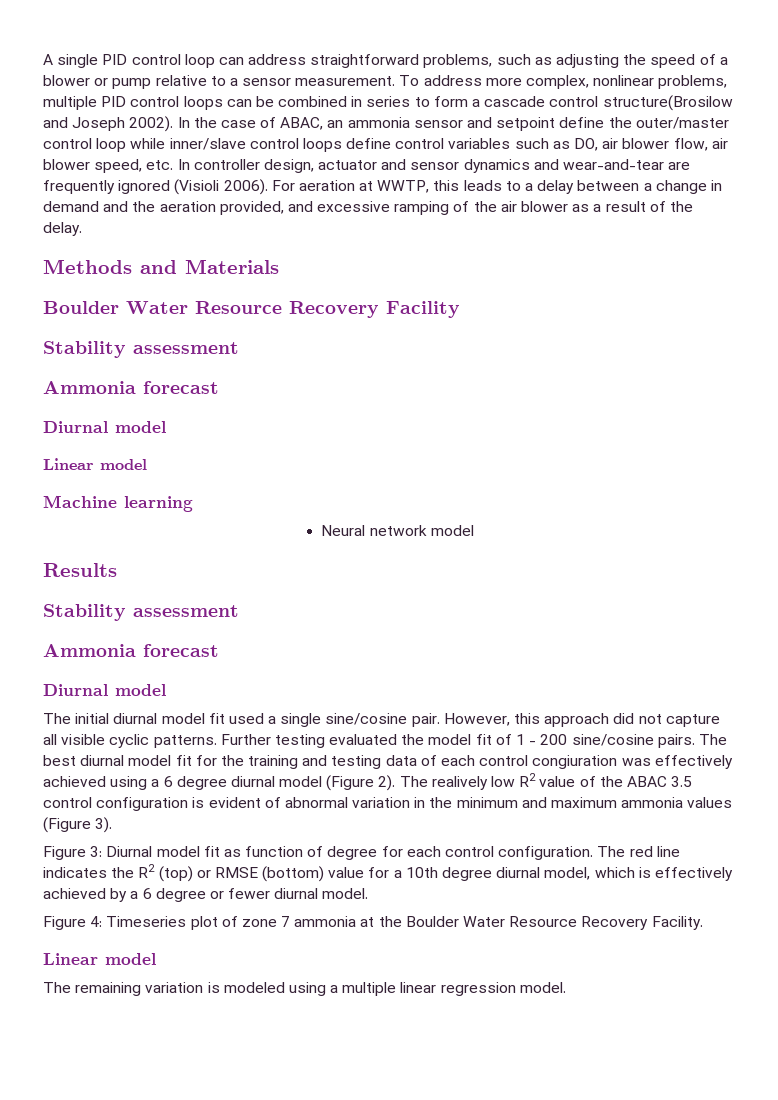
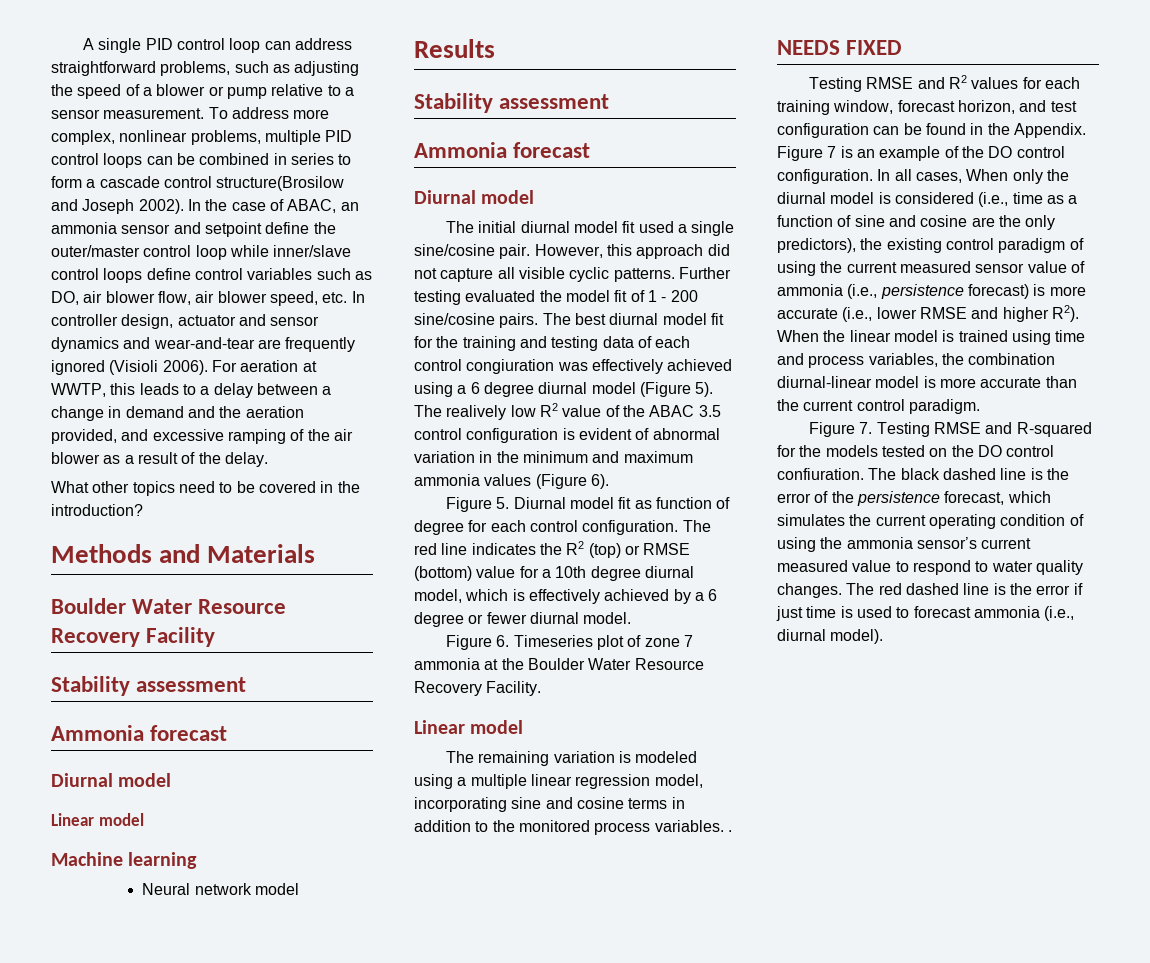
+ What other topics need to be covered in the introduction?
- The best diurnal model fit for the training and testing data of each control congiuration was effectively achieved using a 6 degree diurnal model (Figure 2).
+ The best diurnal model fit for the training and testing data of each control congiuration was effectively achieved using a 6 degree diurnal model (Figure 5).
- The realively low R2 value of the ABAC 3.5 control configuration is evident of abnormal variation in the minimum and maximum ammonia values (Figure 3).
- Figure 3: Diurnal model fit as function of degree for each control configuration.
+ The realively low R2 value of the ABAC 3.5 control configuration is evident of abnormal variation in the minimum and maximum ammonia values (Figure 6).
+ Figure 5. Diurnal model fit as function of degree for each control configuration.
- Figure 4: Timeseries plot of zone 7 ammonia at the Boulder Water Resource Recovery Facility.
+ Figure 6. Timeseries plot of zone 7 ammonia at the Boulder Water Resource Recovery Facility.
- The remaining variation is modeled using a multiple linear regression model.
+ The remaining variation is modeled using a multiple linear regression model, incorporating sine and cosine terms in addition to the monitored process variables. .
+ NEEDS FIXED
+ Testing RMSE and R2 values for each training window, forecast horizon, and test configuration can be found in the Appendix. Figure 7 is an example of the DO control configuration. In all cases, When only the diurnal model is considered (i.e., time as a function of sine and cosine are the only predictors), the existing control paradigm of using the current measured sensor value of ammonia (i.e., persistence forecast) is more accurate (i.e., lower RMSE and higher R2). When the linear model is trained using time and process variables, the combination diurnal-linear model is more accurate than the current control paradigm.
+ Figure 7. Testing RMSE and R-squared for the models tested on the DO control confiuration. The black dashed line is the error of the persistence forecast, which simulates the current operating condition of using the ammonia sensor’s current measured value to respond to water quality changes. The red dashed line is the error if just time is used to forecast ammonia (i.e., diurnal model).

